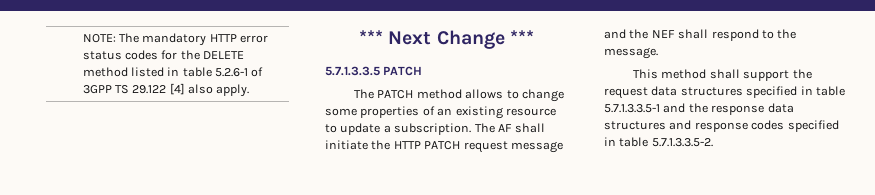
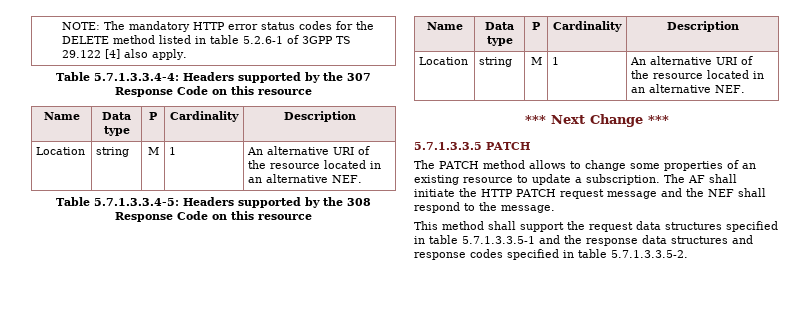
+ Table 5.7.1.3.3.4-4: Headers supported by the 307 Response Code on this resource
+ Name | Data type | P | Cardinality | Description
+ Location | string | M | 1 | An alternative URI of the resource located in an alternative NEF.
+ Table 5.7.1.3.3.4-5: Headers supported by the 308 Response Code on this resource
+ Name | Data type | P | Cardinality | Description
+ Location | string | M | 1 | An alternative URI of the resource located in an alternative NEF.

